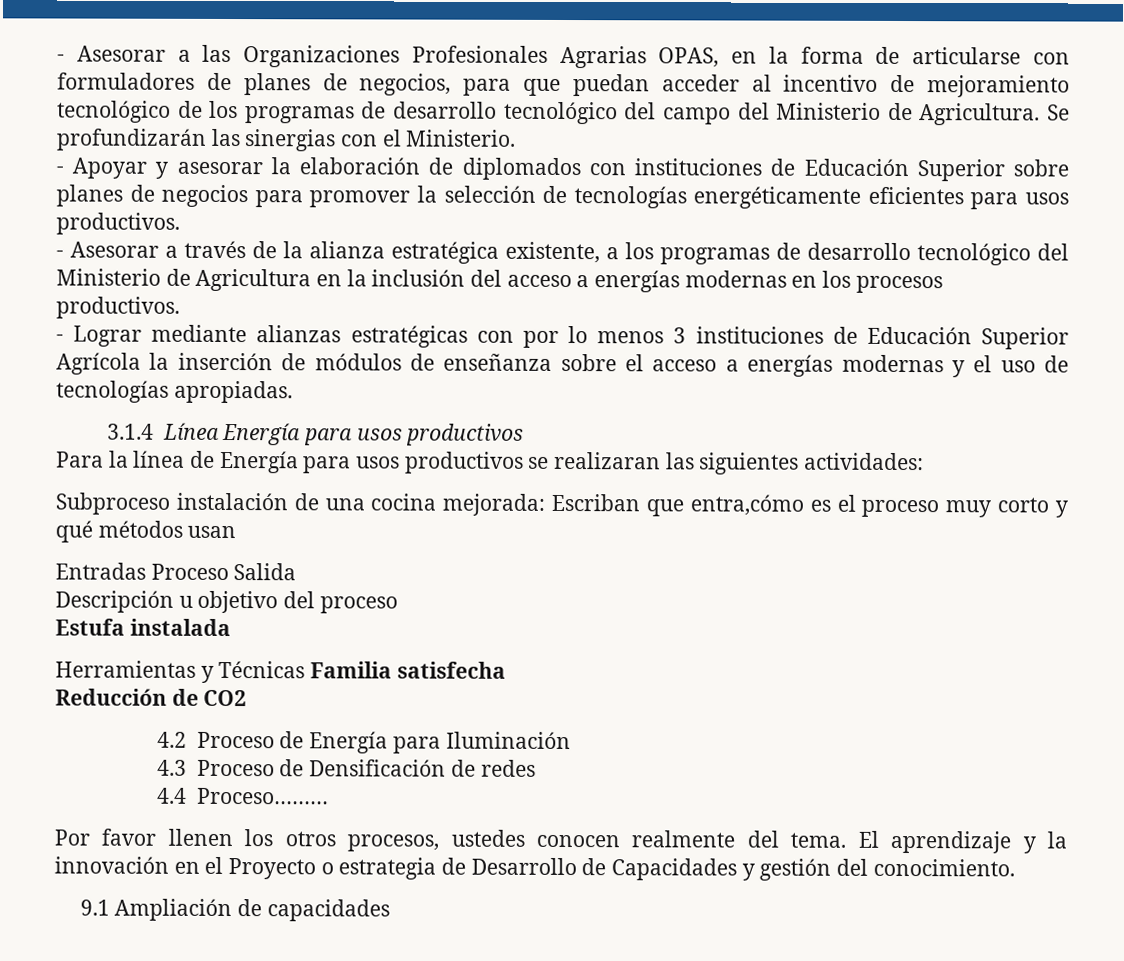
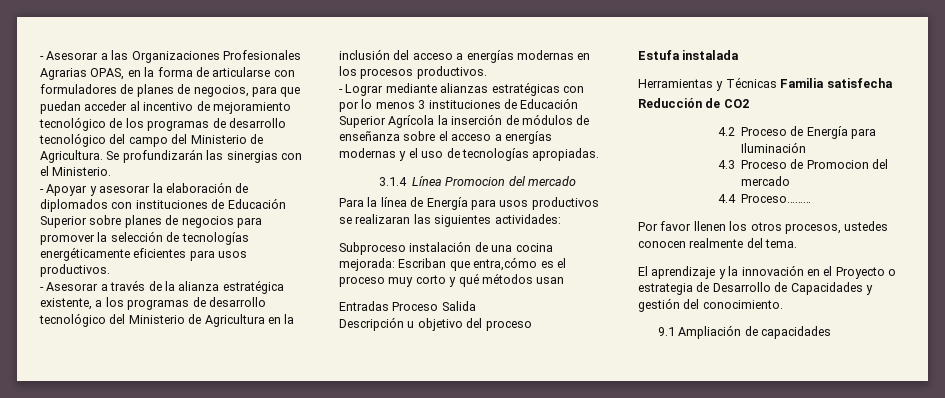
- 3.1.4 Línea Energía para usos productivos
+ 3.1.4 Línea Promocion del mercado
- 4.3 Proceso de Densificación de redes
+ 4.3 Proceso de Promocion del mercado
- Por favor llenen los otros procesos, ustedes conocen realmente del tema. El aprendizaje y la innovación en el Proyecto o estrategia de Desarrollo de Capacidades y gestión del conocimiento.
+ Por favor llenen los otros procesos, ustedes conocen realmente del tema.
+ El aprendizaje y la innovación en el Proyecto o estrategia de Desarrollo de Capacidades y gestión del conocimiento.

